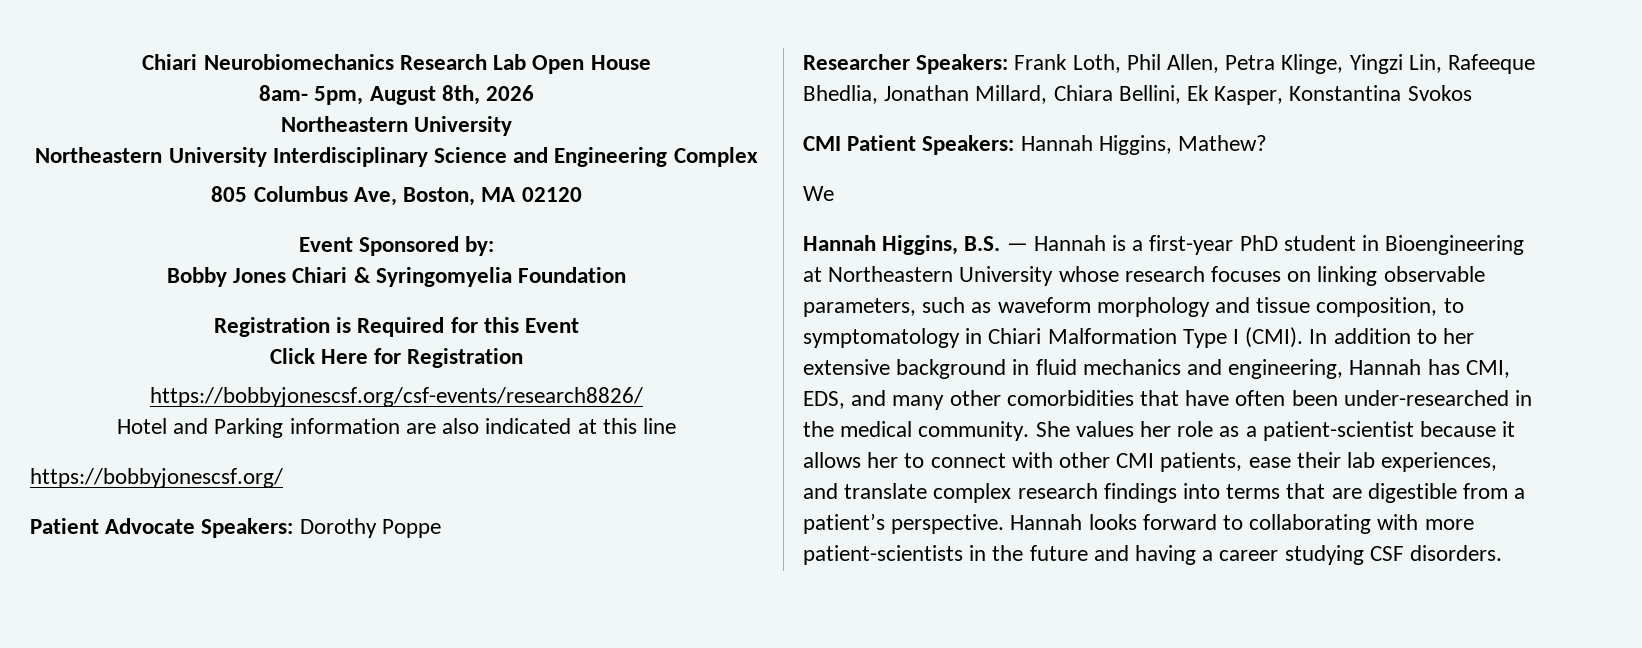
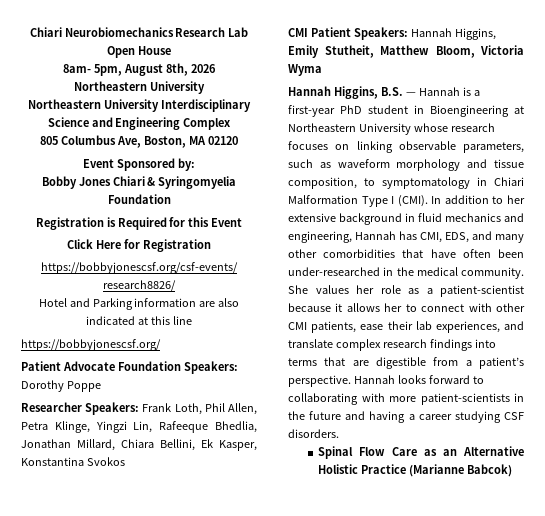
- Patient Advocate Speakers: Dorothy Poppe
+ Patient Advocate Foundation Speakers: Dorothy Poppe
- CMI Patient Speakers: Hannah Higgins, Mathew?
- We
+ CMI Patient Speakers: Hannah Higgins, Emily Stutheit, Matthew Bloom, Victoria Wyma
+ Spinal Flow Care as an Alternative Holistic Practice (Marianne Babcok)

